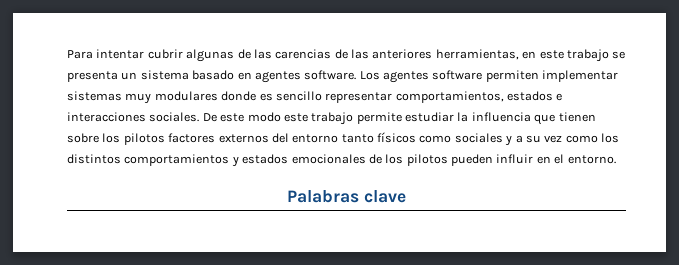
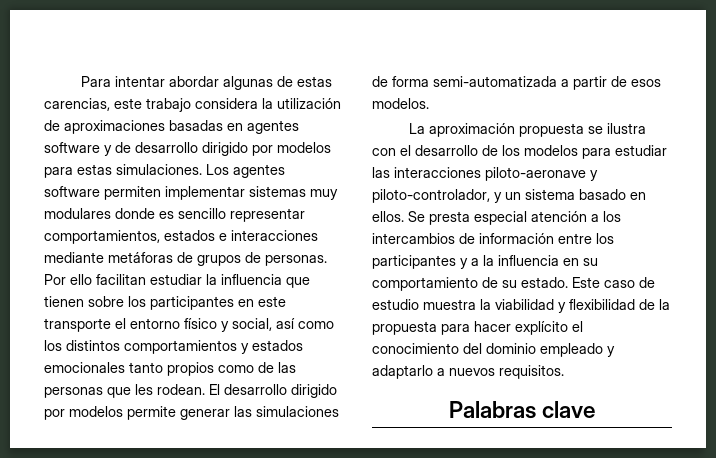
- Para intentar cubrir algunas de las carencias de las anteriores herramientas, en este trabajo se presenta un sistema basado en agentes software.
+ Para intentar abordar algunas de estas carencias, este trabajo considera la utilización de aproximaciones basadas en agentes software y de desarrollo dirigido por modelos para estas simulaciones.
- Los agentes software permiten implementar sistemas muy modulares donde es sencillo representar comportamientos, estados e interacciones sociales. De este modo este trabajo permite estudiar la influencia que tienen sobre los pilotos factores externos del entorno tanto físicos como sociales y a su vez como los distintos comportamientos y estados emocionales de los pilotos pueden influir en el entorno.
+ Los agentes software permiten implementar sistemas muy modulares donde es sencillo representar comportamientos, estados e interacciones mediante metáforas de grupos de personas. Por ello facilitan estudiar la influencia que tienen sobre los participantes en este transporte el entorno físico y social, así como los distintos comportamientos y estados emocionales tanto propios como de las personas que les rodean. El desarrollo dirigido por modelos permite generar las simulaciones de forma semi-automatizada a partir de esos modelos.
+ La aproximación propuesta se ilustra con el desarrollo de los modelos para estudiar las interacciones piloto-aeronave y piloto-controlador, y un sistema basado en ellos. Se presta especial atención a los intercambios de información entre los participantes y a la influencia en su comportamiento de su estado. Este caso de estudio muestra la viabilidad y flexibilidad de la propuesta para hacer explícito el conocimiento del dominio empleado y adaptarlo a nuevos requisitos.

